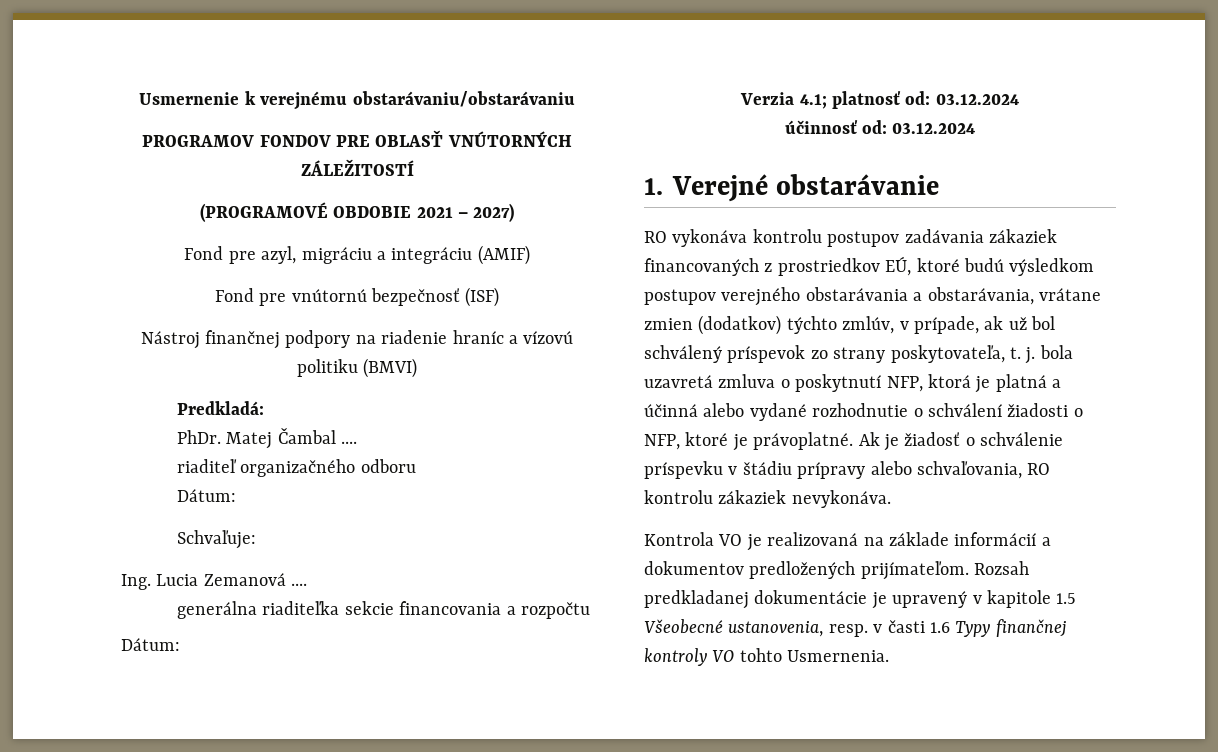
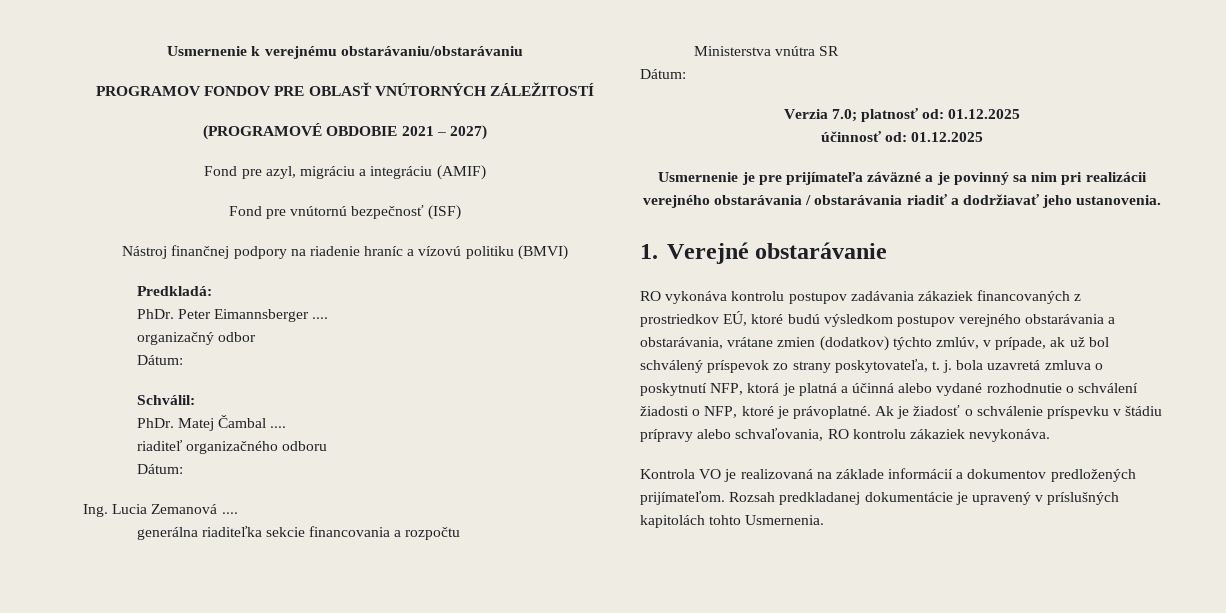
+ PhDr. Peter Eimannsberger ....
+ organizačný odbor
+ Dátum:
+ Schválil:
- Schvaľuje:
+ Ministerstva vnútra SR
- Verzia 4.1; platnosť od: 03.12.2024
+ Verzia 7.0; platnosť od: 01.12.2025
- účinnosť od: 03.12.2024
+ účinnosť od: 01.12.2025
+ Usmernenie je pre prijímateľa záväzné a je povinný sa nim pri realizácii verejného obstarávania / obstarávania riadiť a dodržiavať jeho ustanovenia.
- Rozsah predkladanej dokumentácie je upravený v kapitole 1.5 Všeobecné ustanovenia, resp. v časti 1.6 Typy finančnej kontroly VO tohto Usmernenia.
+ Rozsah predkladanej dokumentácie je upravený v príslušných kapitolách tohto Usmernenia.

